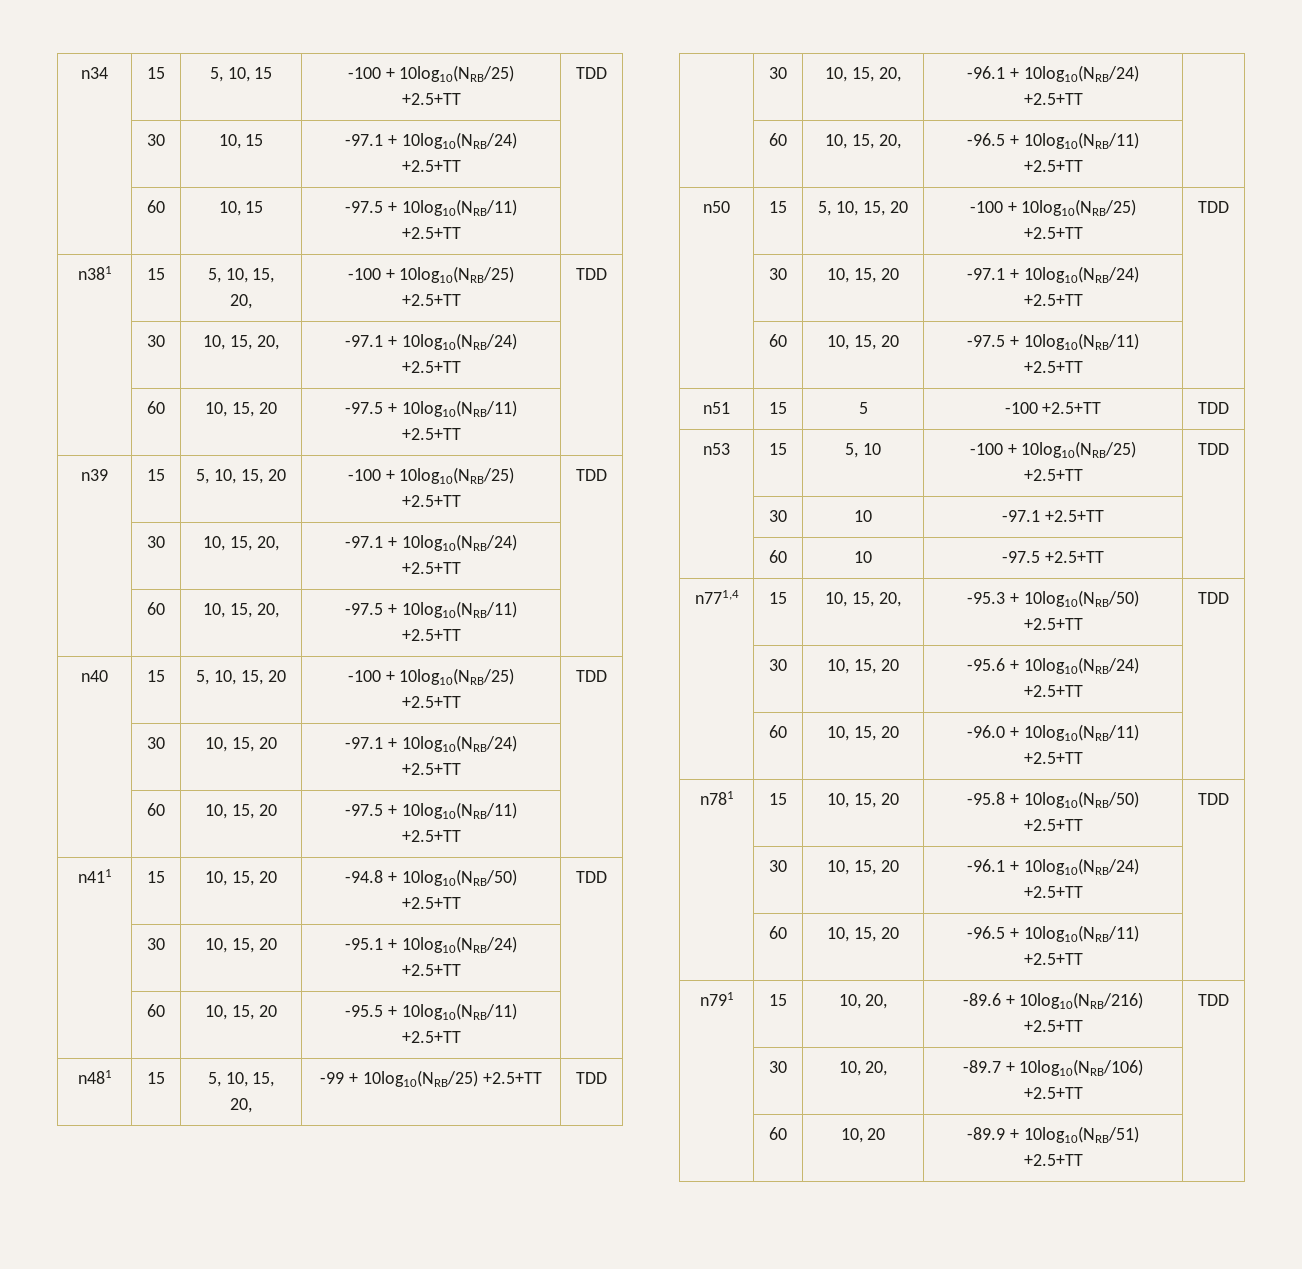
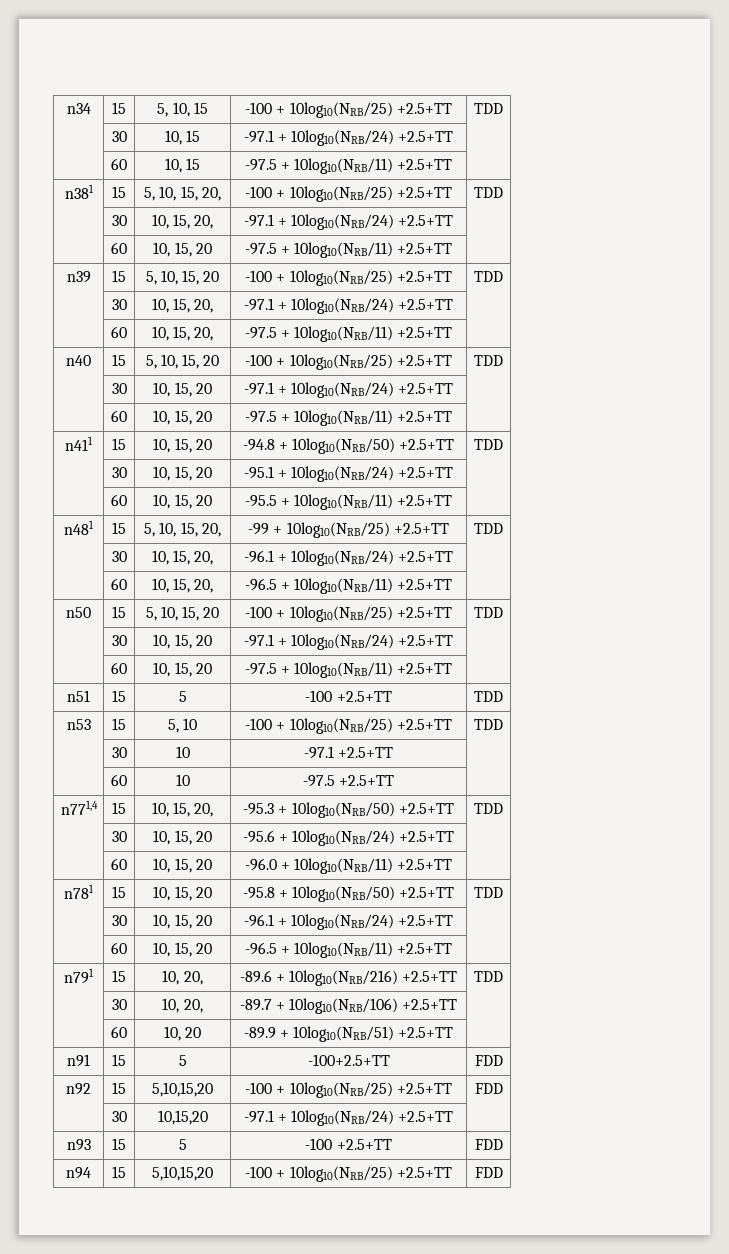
+ n91 | 15 | 5 | -100+2.5+TT | FDD
+ n92 | 15 | 5,10,15,20 | -100 + 10log10(NRB/25) +2.5+TT | FDD
+ | 30 | 10,15,20 | -97.1 + 10log10(NRB/24) +2.5+TT |
+ n93 | 15 | 5 | -100 +2.5+TT | FDD
+ n94 | 15 | 5,10,15,20 | -100 + 10log10(NRB/25) +2.5+TT | FDD

